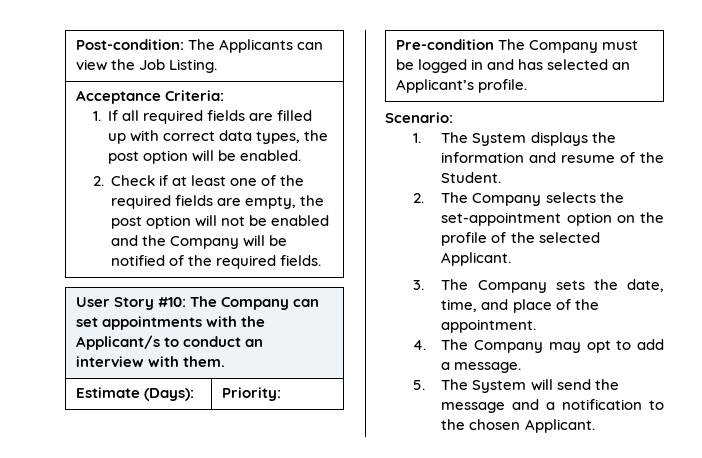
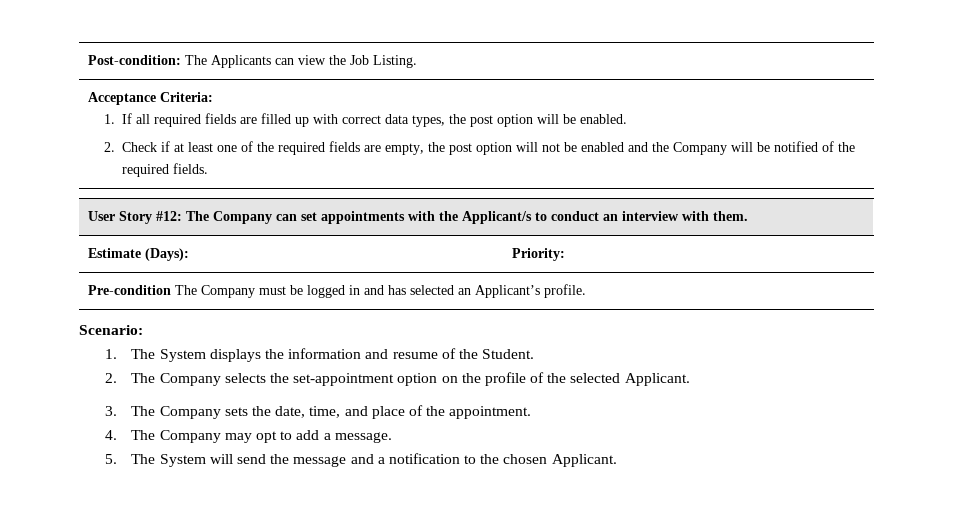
- User Story #10: The Company can set appointments with the Applicant/s to conduct an interview with them.
+ User Story #12: The Company can set appointments with the Applicant/s to conduct an interview with them.

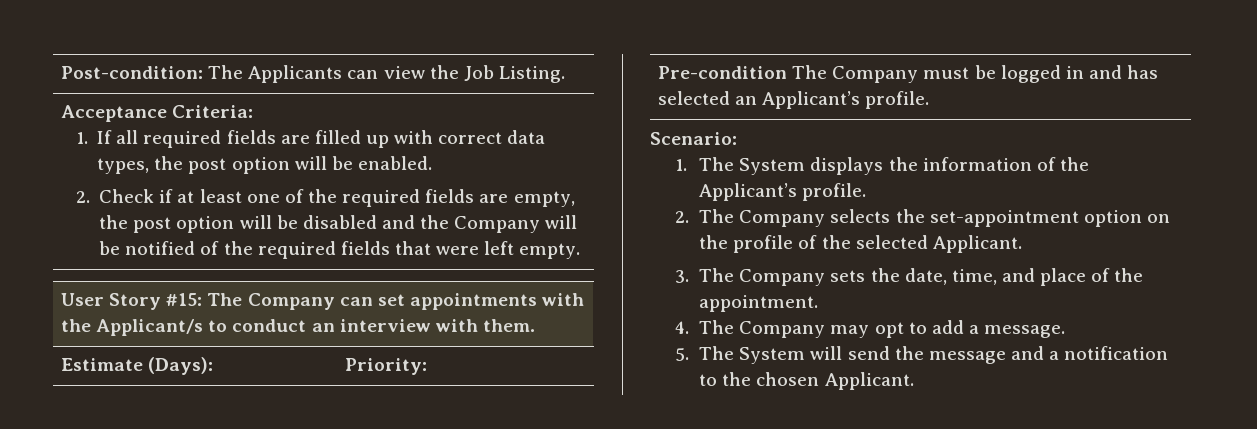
- 2. Check if at least one of the required fields are empty, the post option will not be enabled and the Company will be notified of the required fields.
+ 2. Check if at least one of the required fields are empty, the post option will be disabled and the Company will be notified of the required fields that were left empty.
- User Story #12: The Company can set appointments with the Applicant/s to conduct an interview with them.
+ User Story #15: The Company can set appointments with the Applicant/s to conduct an interview with them.
- 1. The System displays the information and resume of the Student.
+ 1. The System displays the information of the Applicant’s profile.

